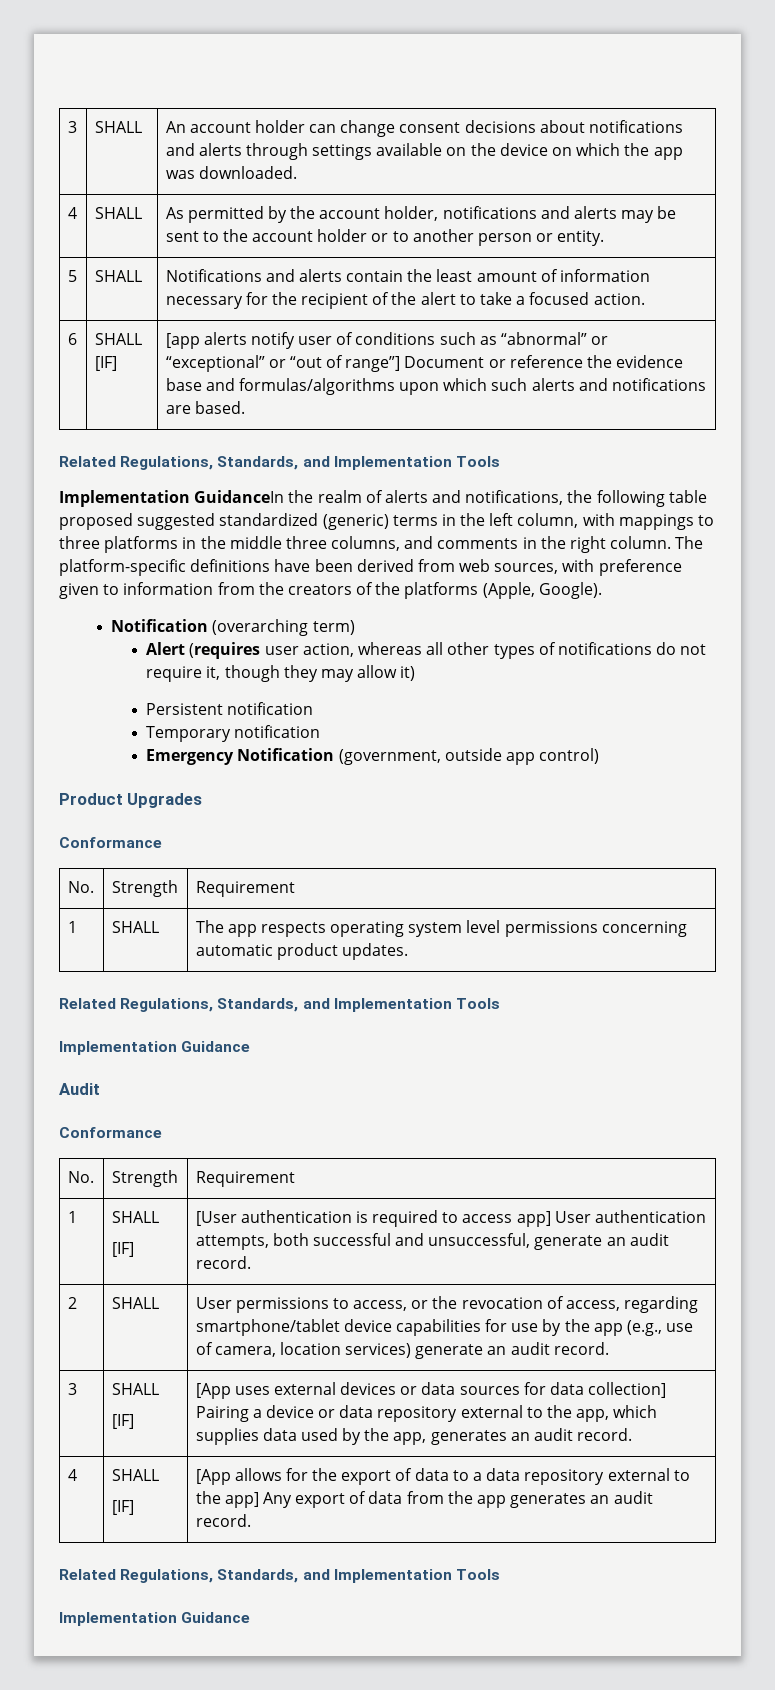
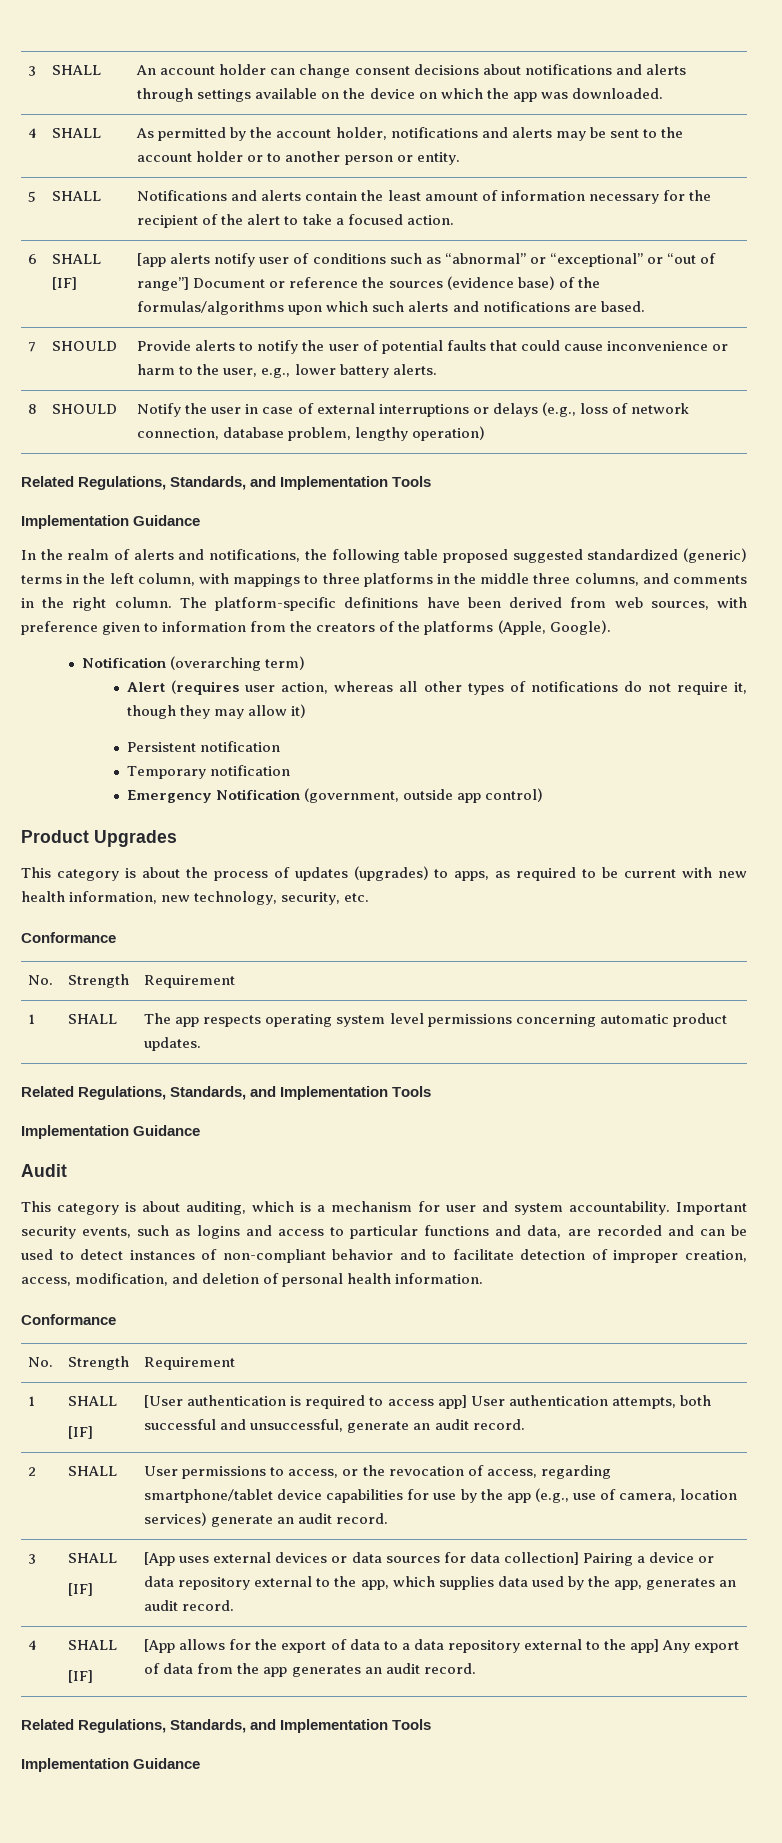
- 6 | SHALL [IF] | [app alerts notify user of conditions such as “abnormal” or “exceptional” or “out of range”] Document or reference the evidence base and formulas/algorithms upon which such alerts and notifications are based.
+ 6 | SHALL [IF] | [app alerts notify user of conditions such as “abnormal” or “exceptional” or “out of range”] Document or reference the sources (evidence base) of the formulas/algorithms upon which such alerts and notifications are based.
+ 7 | SHOULD | Provide alerts to notify the user of potential faults that could cause inconvenience or harm to the user, e.g., lower battery alerts.
+ 8 | SHOULD | Notify the user in case of external interruptions or delays (e.g., loss of network connection, database problem, lengthy operation)
  Related Regulations, Standards, and Implementation Tools
- Implementation GuidanceIn the realm of alerts and notifications, the following table proposed suggested standardized (generic) terms in the left column, with mappings to three platforms in the middle three columns, and comments in the right column.
+ Implementation Guidance
+ In the realm of alerts and notifications, the following table proposed suggested standardized (generic) terms in the left column, with mappings to three platforms in the middle three columns, and comments in the right column.
+ This category is about the process of updates (upgrades) to apps, as required to be current with new health information, new technology, security, etc.
+ This category is about auditing, which is a mechanism for user and system accountability. Important security events, such as logins and access to particular functions and data, are recorded and can be used to detect instances of non-compliant behavior and to facilitate detection of improper creation, access, modification, and deletion of personal health information.

